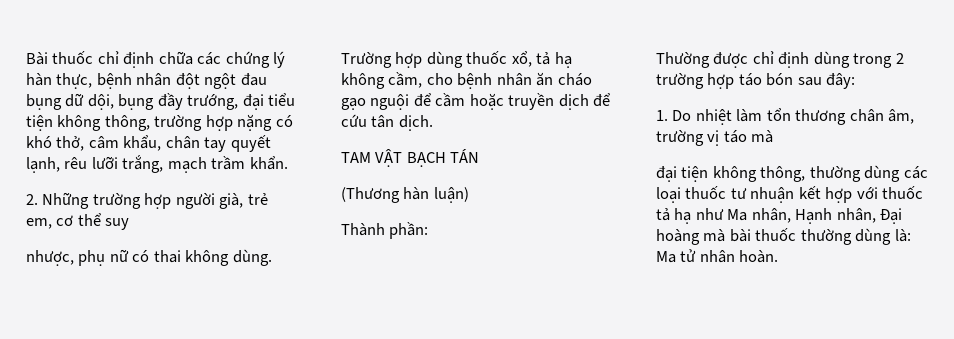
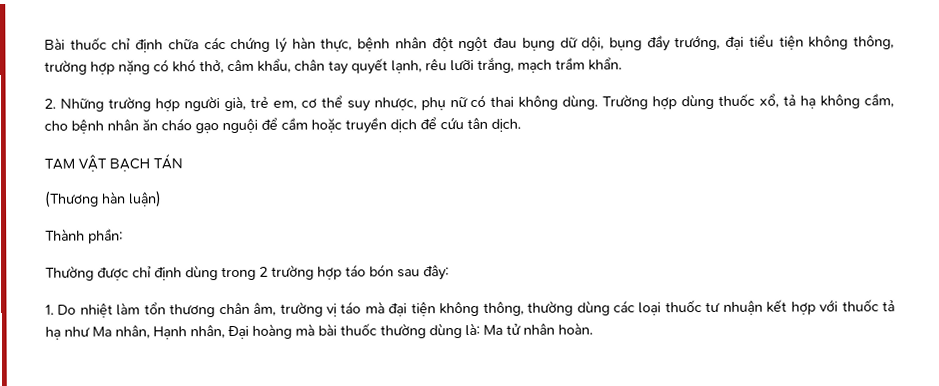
- 2. Những trường hợp người già, trẻ em, cơ thể suy
- nhược, phụ nữ có thai không dùng.
+ 2. Những trường hợp người già, trẻ em, cơ thể suy nhược, phụ nữ có thai không dùng.
- 1. Do nhiệt làm tổn thương chân âm, trường vị táo mà
- đại tiện không thông, thường dùng các loại thuốc tư nhuận kết hợp với thuốc tả hạ như Ma nhân, Hạnh nhân, Đại hoàng mà bài thuốc thường dùng là: Ma tử nhân hoàn.
+ 1. Do nhiệt làm tổn thương chân âm, trường vị táo mà đại tiện không thông, thường dùng các loại thuốc tư nhuận kết hợp với thuốc tả hạ như Ma nhân, Hạnh nhân, Đại hoàng mà bài thuốc thường dùng là: Ma tử nhân hoàn.

